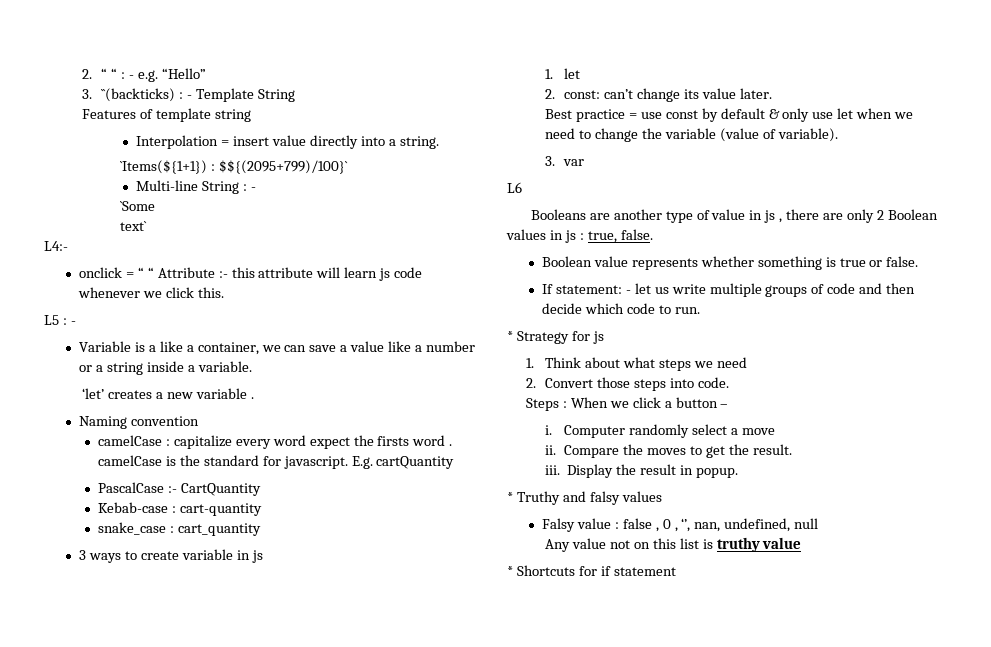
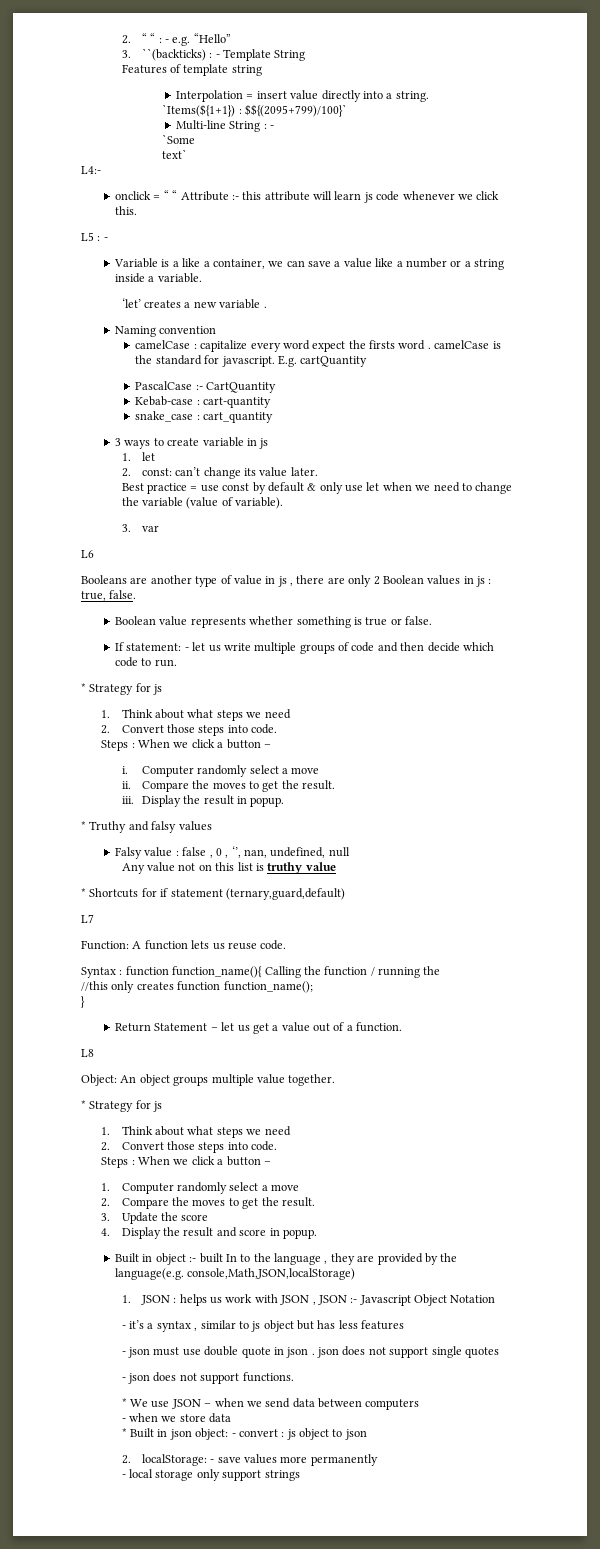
- * Shortcuts for if statement
+ * Shortcuts for if statement (ternary,guard,default)
+ L7
+ Function: A function lets us reuse code.
+ Syntax : function function_name(){ Calling the function / running the
+ //this only creates function function_name();
+ }
+ Return Statement – let us get a value out of a function.
+ L8
+ Object: An object groups multiple value together.
+ * Strategy for js
+ 1. Think about what steps we need
+ 2. Convert those steps into code.
+ Steps : When we click a button –
+ 1. Computer randomly select a move
+ 2. Compare the moves to get the result.
+ 3. Update the score
+ 4. Display the result and score in popup.
+ Built in object :- built In to the language , they are provided by the language(e.g. console,Math,JSON,localStorage)
+ 1. JSON : helps us work with JSON , JSON :- Javascript Object Notation
+ - it’s a syntax , similar to js object but has less features
+ - json must use double quote in json . json does not support single quotes
+ - json does not support functions.
+ * We use JSON – when we send data between computers
+ - when we store data
+ * Built in json object: - convert : js object to json
+ 2. localStorage: - save values more permanently
+ - local storage only support strings

